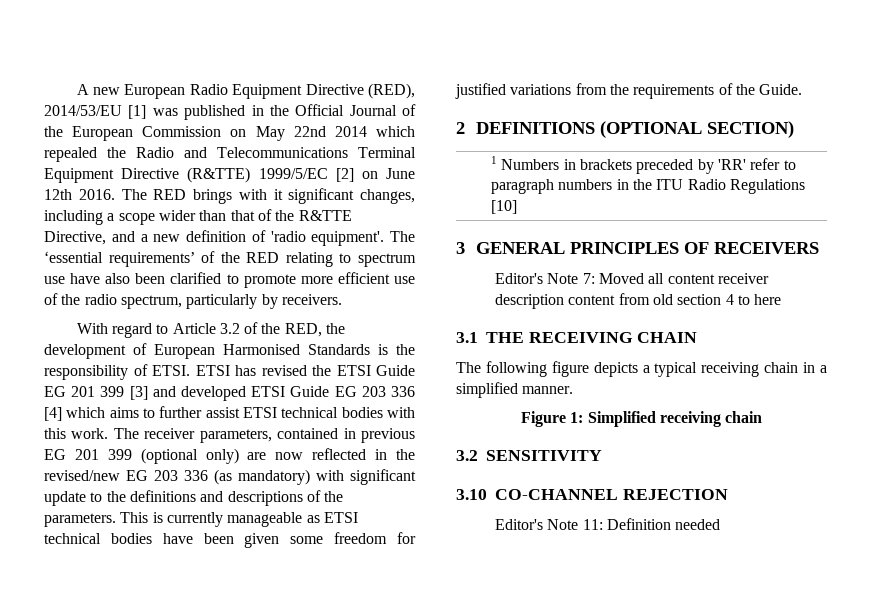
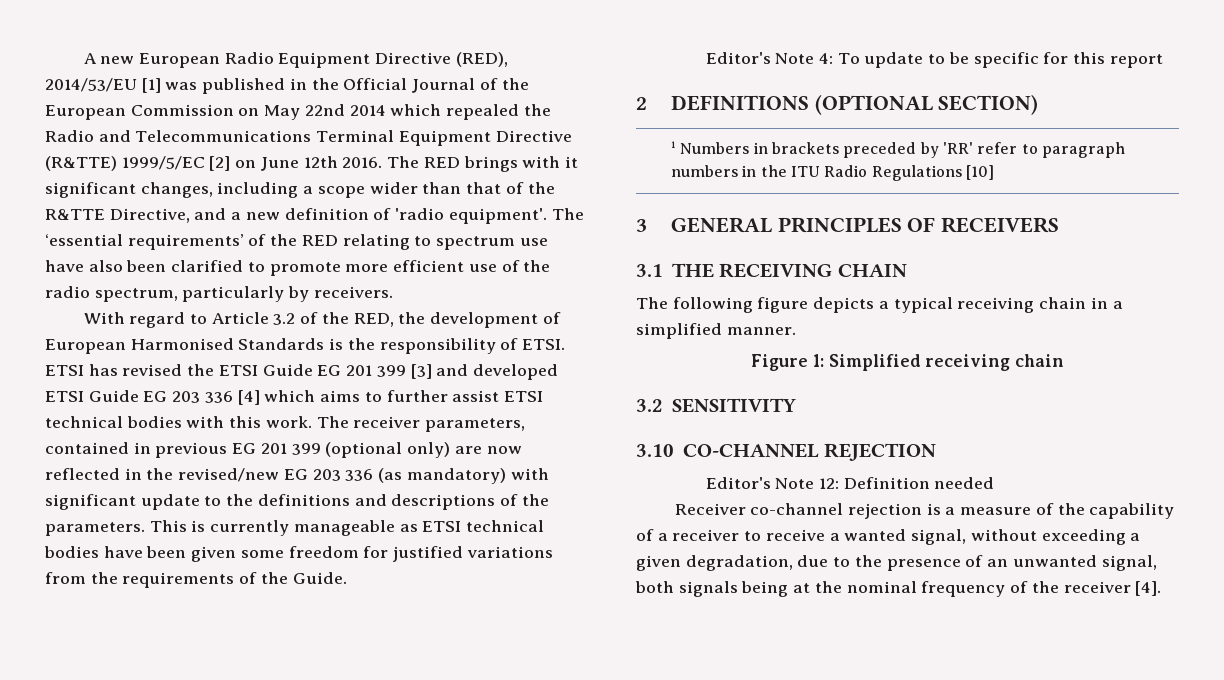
+ Editor's Note 4: To update to be specific for this report
- Editor's Note 7: Moved all content receiver description content from old section 4 to here
- Editor's Note 11: Definition needed
+ Editor's Note 12: Definition needed
+ Receiver co-channel rejection is a measure of the capability of a receiver to receive a wanted signal, without exceeding a given degradation, due to the presence of an unwanted signal, both signals being at the nominal frequency of the receiver [4].

